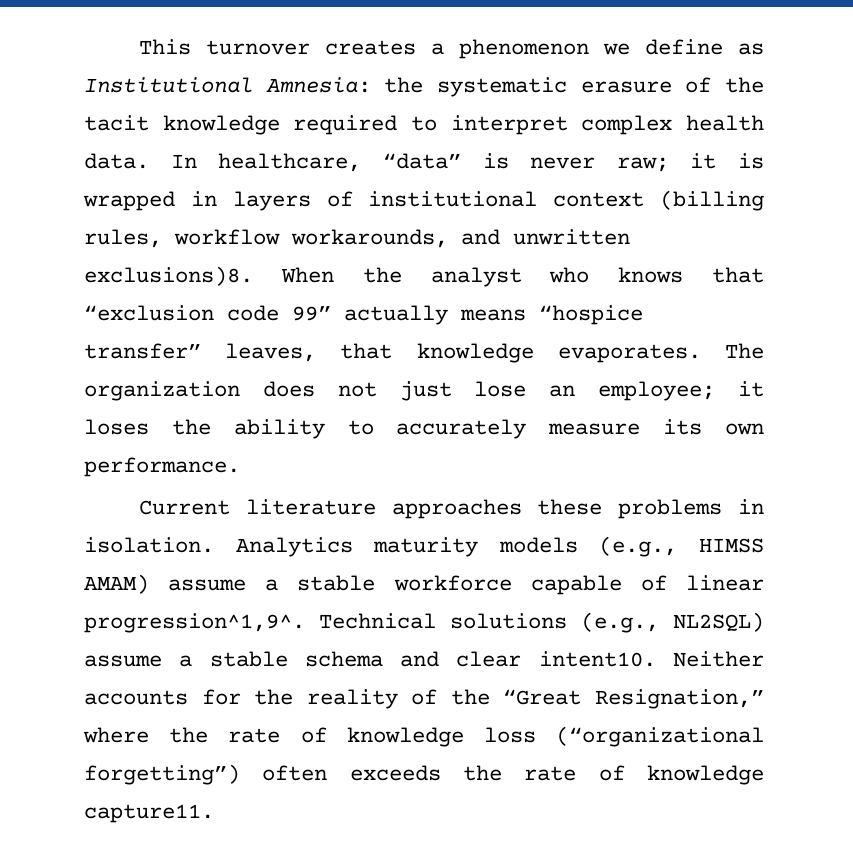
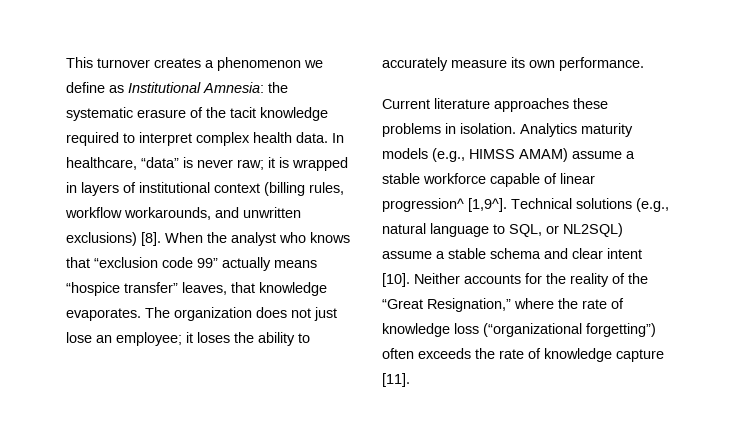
- In healthcare, “data” is never raw; it is wrapped in layers of institutional context (billing rules, workflow workarounds, and unwritten exclusions)8.
+ In healthcare, “data” is never raw; it is wrapped in layers of institutional context (billing rules, workflow workarounds, and unwritten exclusions) [8].
- Analytics maturity models (e.g., HIMSS AMAM) assume a stable workforce capable of linear progression^1,9^.
+ Analytics maturity models (e.g., HIMSS AMAM) assume a stable workforce capable of linear progression^ [1,9^].
- Technical solutions (e.g., NL2SQL) assume a stable schema and clear intent10.
+ Technical solutions (e.g., natural language to SQL, or NL2SQL) assume a stable schema and clear intent [10].
- Neither accounts for the reality of the “Great Resignation,” where the rate of knowledge loss (“organizational forgetting”) often exceeds the rate of knowledge capture11.
+ Neither accounts for the reality of the “Great Resignation,” where the rate of knowledge loss (“organizational forgetting”) often exceeds the rate of knowledge capture [11].

